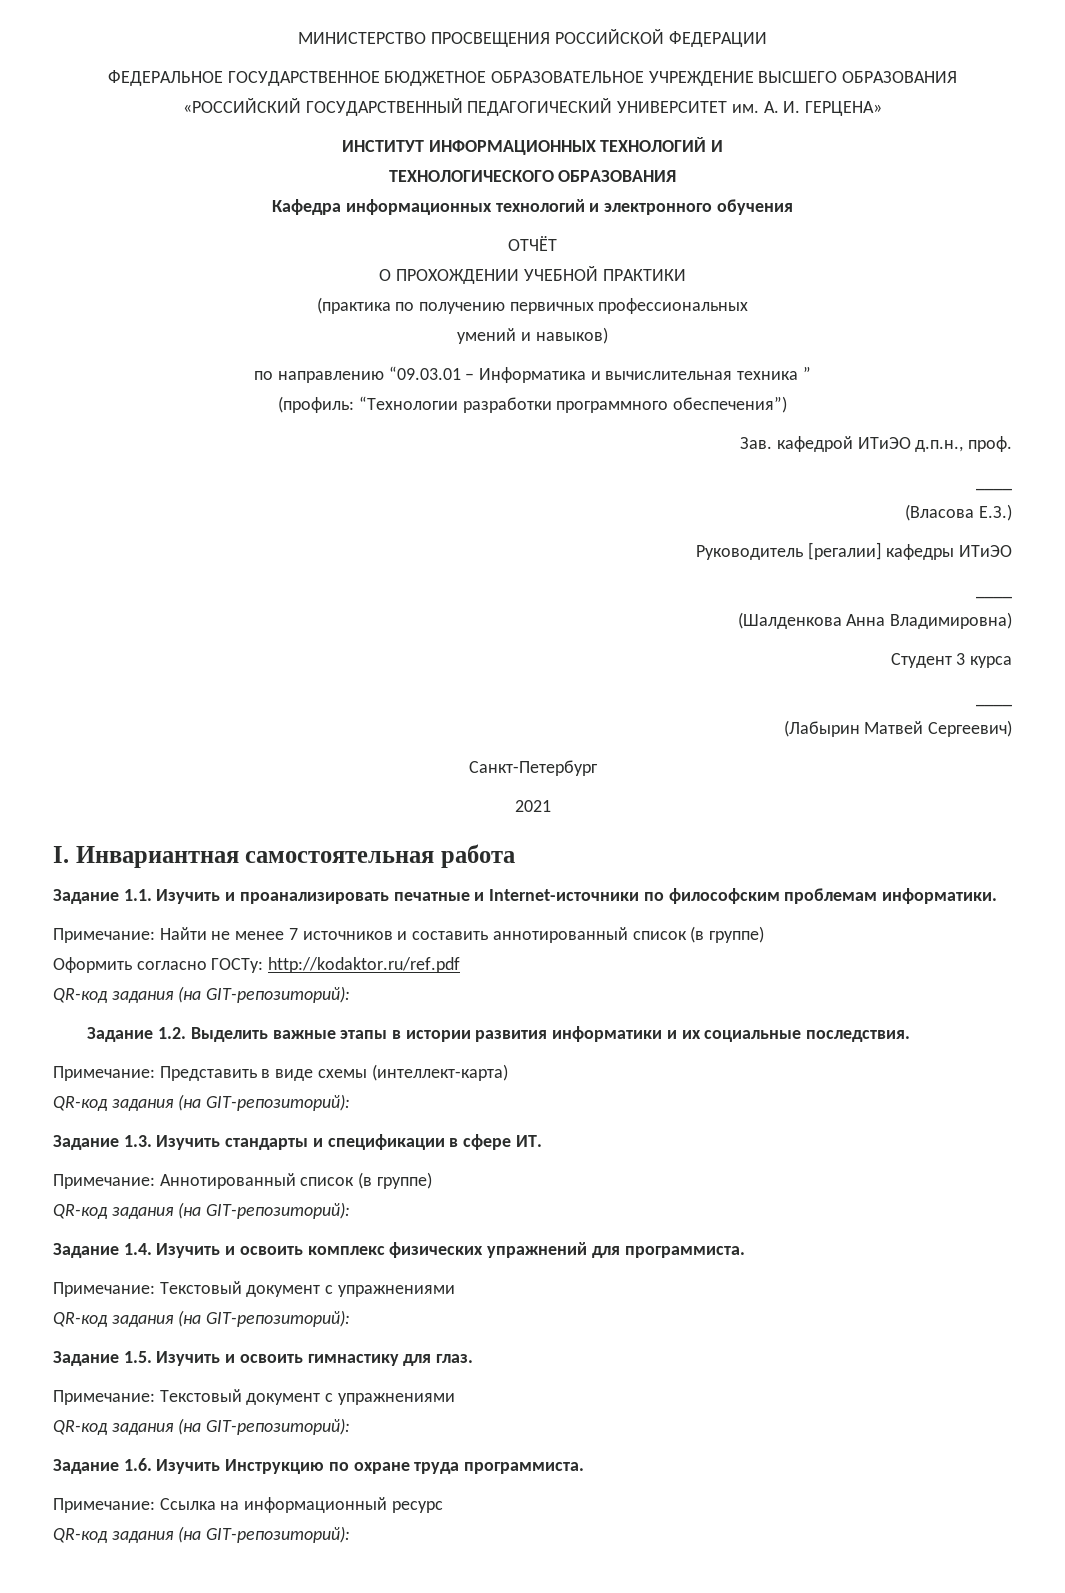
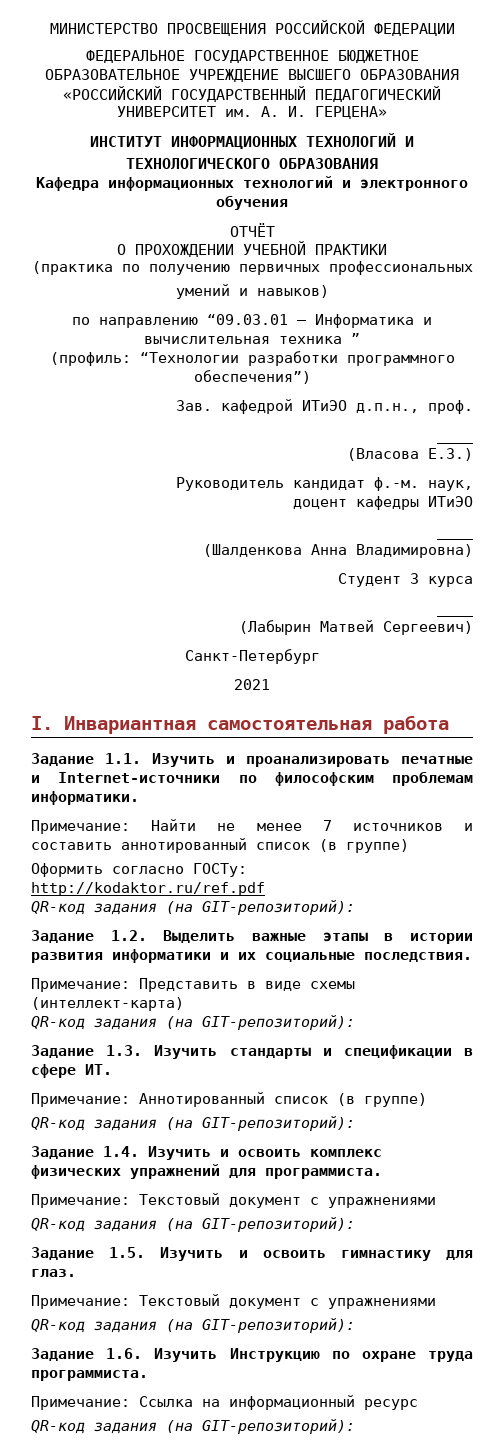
- Руководитель [регалии] кафедры ИТиЭО
+ Руководитель кандидат ф.-м. наук,
+ доцент кафедры ИТиЭО

